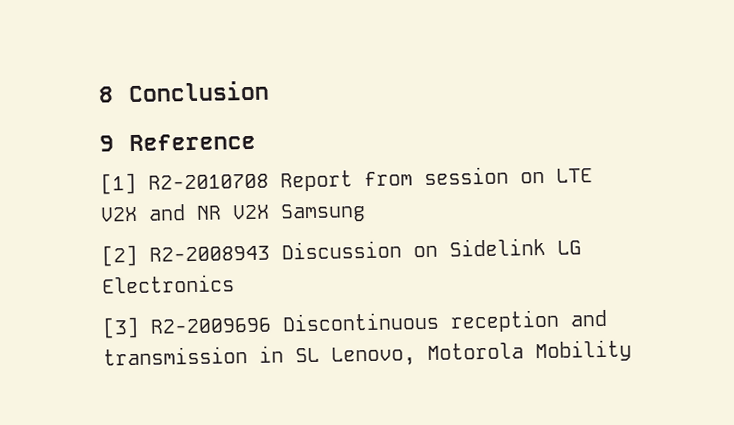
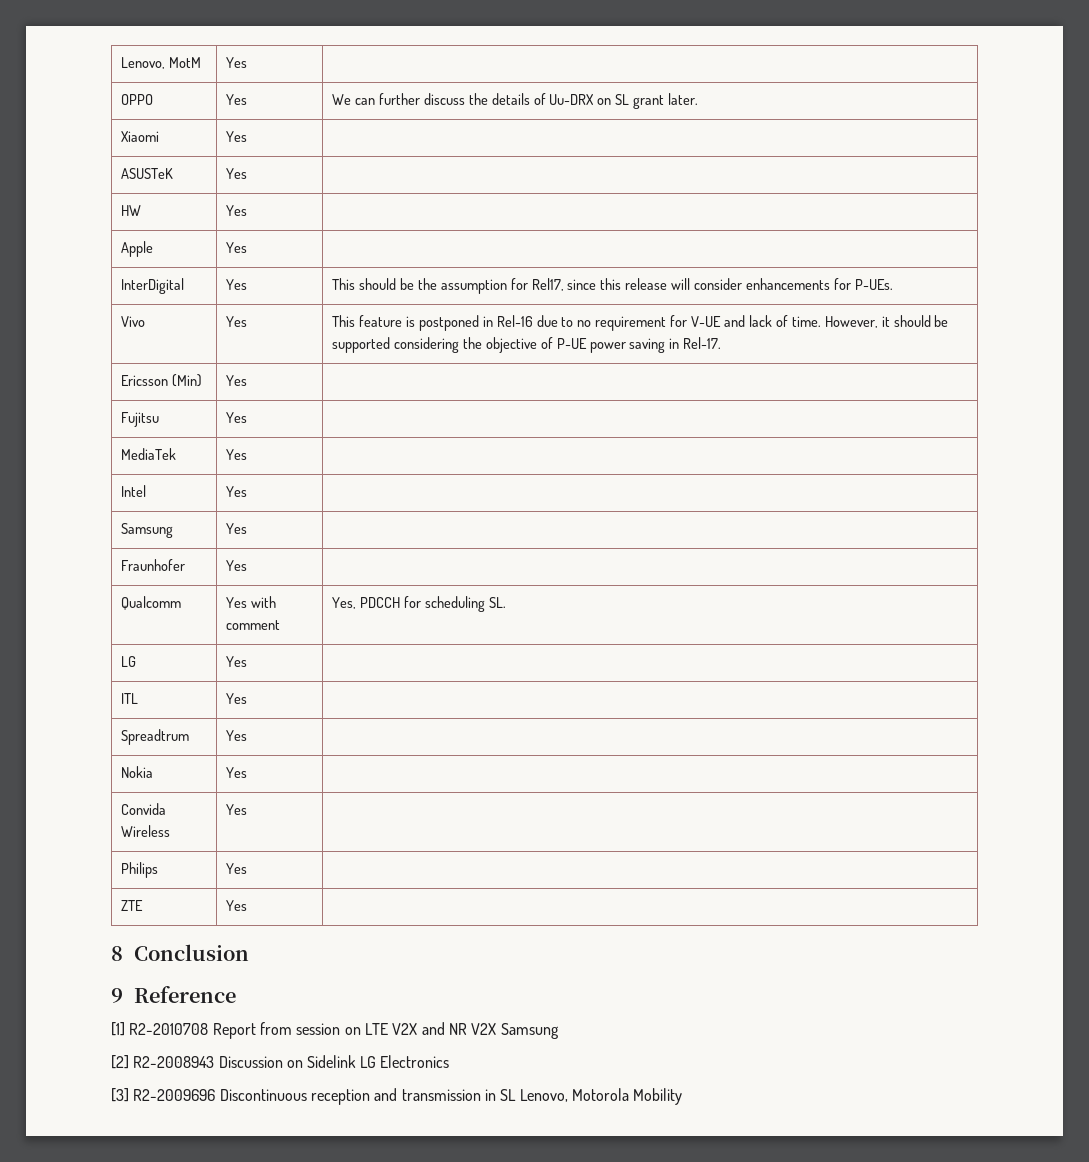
+ Lenovo, MotM | Yes |
+ OPPO | Yes | We can further discuss the details of Uu-DRX on SL grant later.
+ Xiaomi | Yes |
+ ASUSTeK | Yes |
+ HW | Yes |
+ Apple | Yes |
+ InterDigital | Yes | This should be the assumption for Rel17, since this release will consider enhancements for P-UEs.
+ Vivo | Yes | This feature is postponed in Rel-16 due to no requirement for V-UE and lack of time. However, it should be supported considering the objective of P-UE power saving in Rel-17.
+ Ericsson (Min) | Yes |
+ Fujitsu | Yes |
+ MediaTek | Yes |
+ Intel | Yes |
+ Samsung | Yes |
+ Fraunhofer | Yes |
+ Qualcomm | Yes with comment | Yes, PDCCH for scheduling SL.
+ LG | Yes |
+ ITL | Yes |
+ Spreadtrum | Yes |
+ Nokia | Yes |
+ Convida Wireless | Yes |
+ Philips | Yes |
+ ZTE | Yes |

